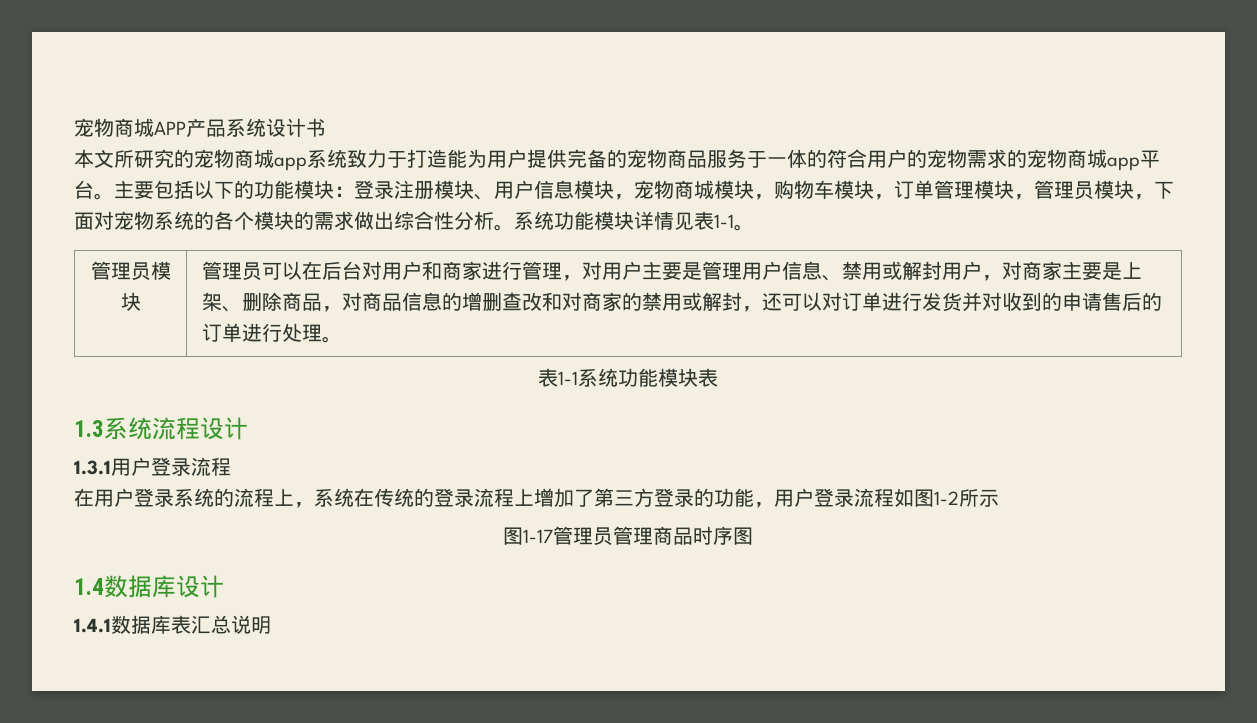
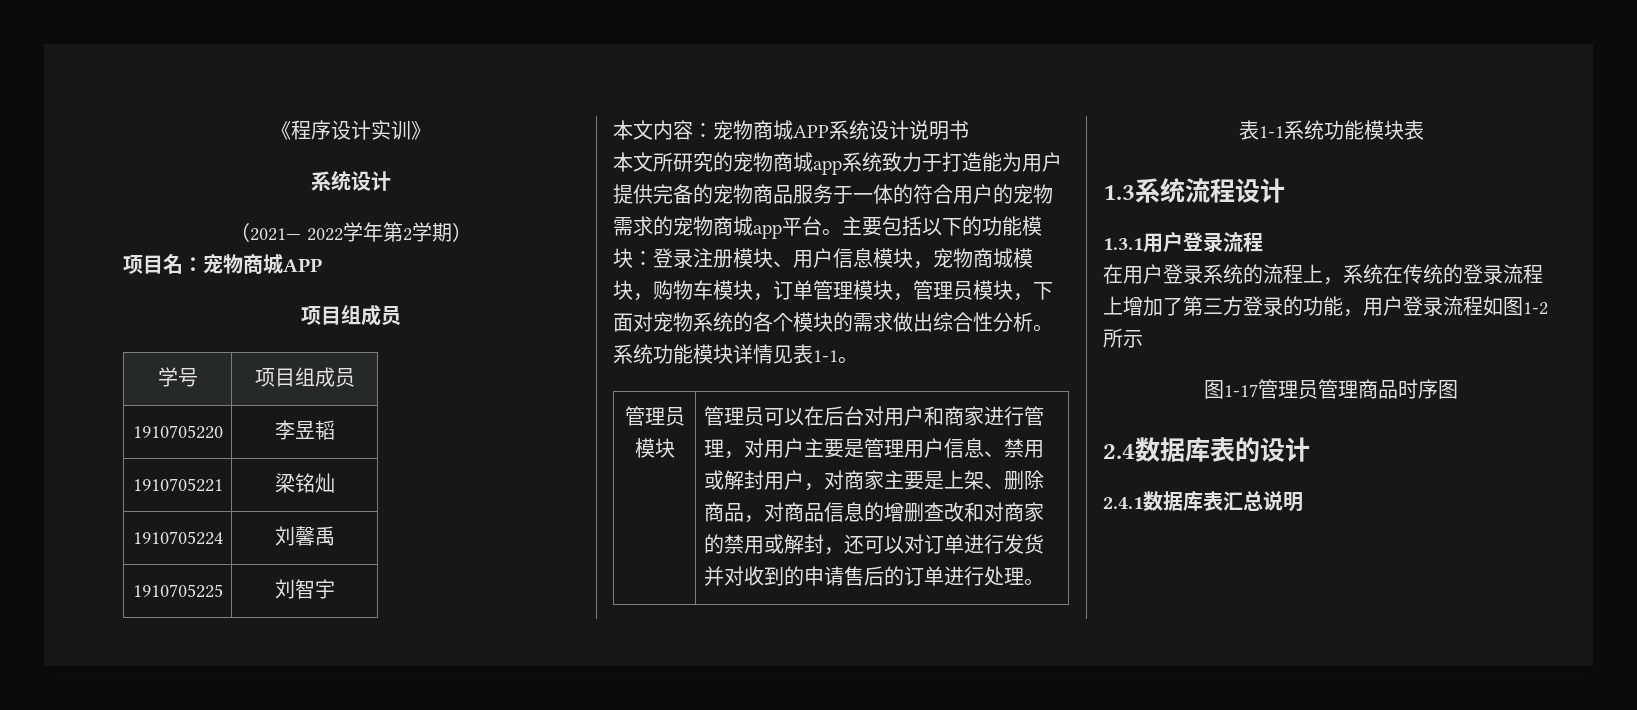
- 宠物商城APP产品系统设计书
+ 《程序设计实训》
+ 系统设计
+ （2021— 2022学年第2学期）
+ 项目名：宠物商城APP
+ 项目组成员
+ 学号 | 项目组成员
+ 1910705220 | 李昱韬
+ 1910705221 | 梁铭灿
+ 1910705224 | 刘馨禹
+ 1910705225 | 刘智宇
+ 本文内容：宠物商城APP系统设计说明书
- 1.4数据库设计
- 1.4.1数据库表汇总说明
+ 2.4数据库表的设计
+ 2.4.1数据库表汇总说明

